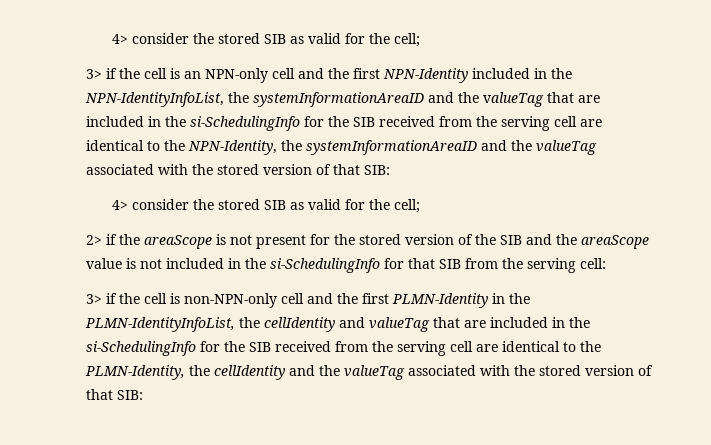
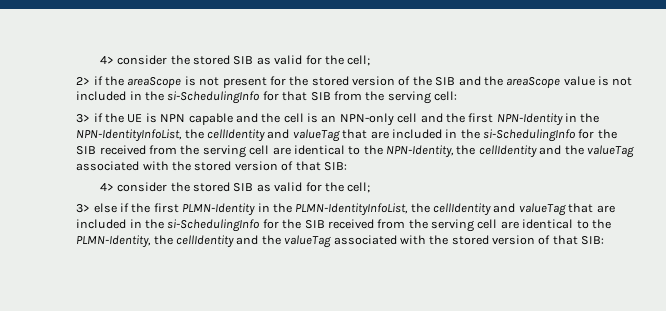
- 3> if the cell is an NPN-only cell and the first NPN-Identity included in the NPN-IdentityInfoList, the systemInformationAreaID and the valueTag that are included in the si-SchedulingInfo for the SIB received from the serving cell are identical to the NPN-Identity, the systemInformationAreaID and the valueTag associated with the stored version of that SIB:
- 4> consider the stored SIB as valid for the cell;
- 3> if the cell is non-NPN-only cell and the first PLMN-Identity in the PLMN-IdentityInfoList, the cellIdentity and valueTag that are included in the si-SchedulingInfo for the SIB received from the serving cell are identical to the PLMN-Identity, the cellIdentity and the valueTag associated with the stored version of that SIB:
+ 3> if the UE is NPN capable and the cell is an NPN-only cell and the first NPN-Identity in the NPN-IdentityInfoList, the cellIdentity and valueTag that are included in the si-SchedulingInfo for the SIB received from the serving cell are identical to the NPN-Identity, the cellIdentity and the valueTag associated with the stored version of that SIB:
+ 4> consider the stored SIB as valid for the cell;
+ 3> else if the first PLMN-Identity in the PLMN-IdentityInfoList, the cellIdentity and valueTag that are included in the si-SchedulingInfo for the SIB received from the serving cell are identical to the PLMN-Identity, the cellIdentity and the valueTag associated with the stored version of that SIB:

